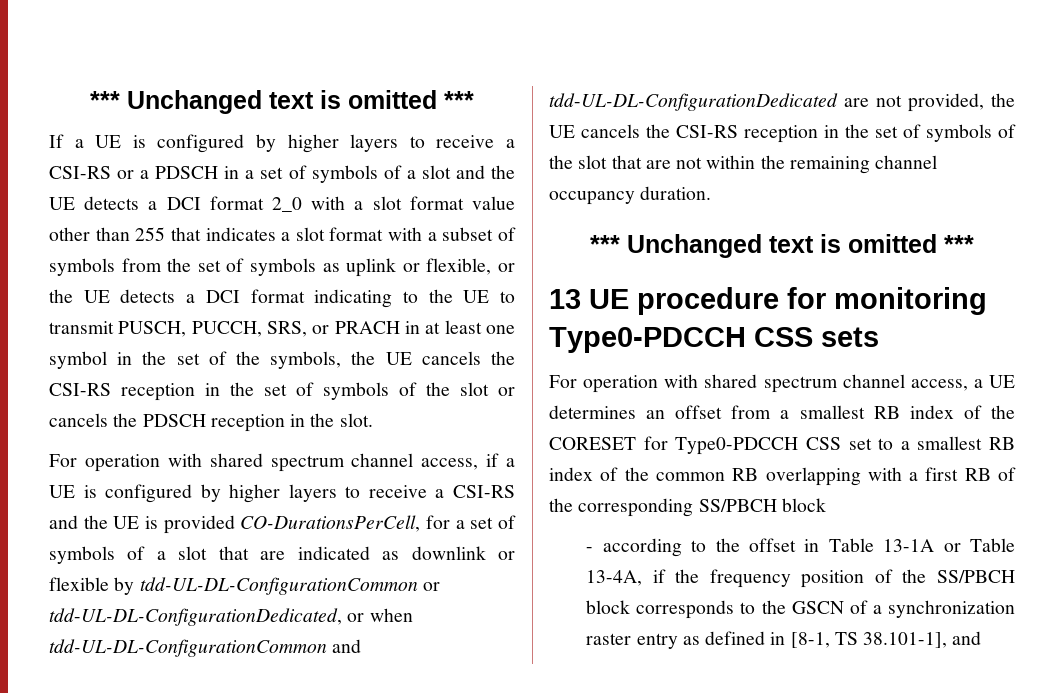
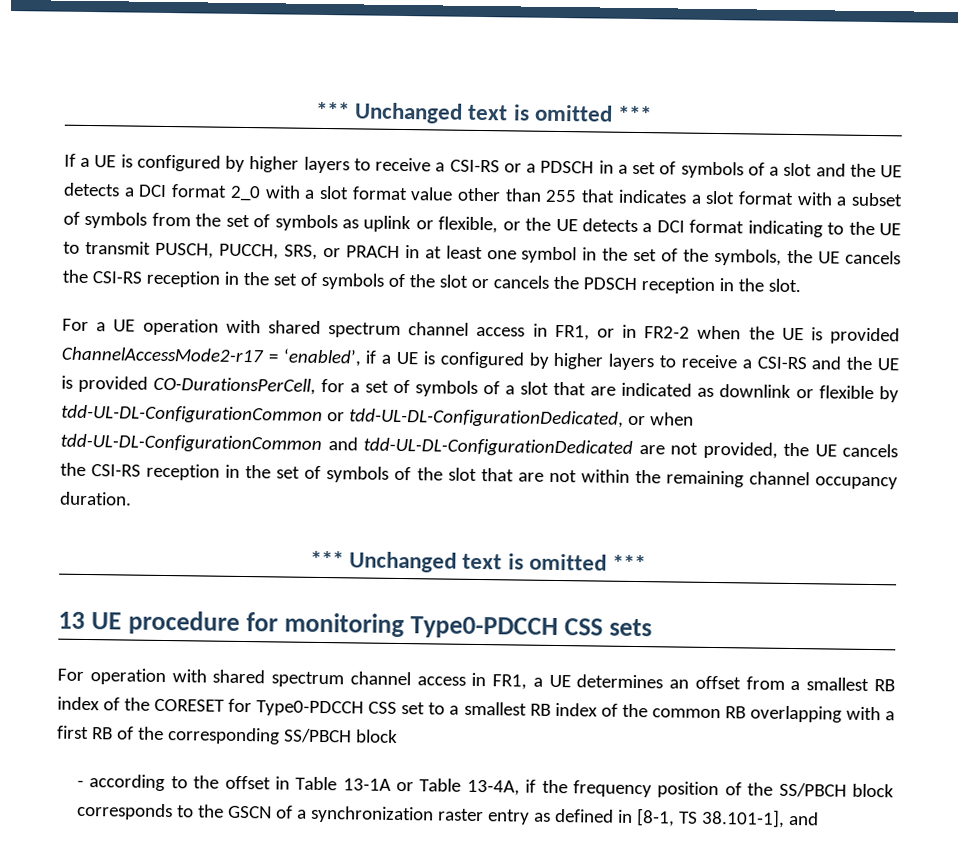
- For operation with shared spectrum channel access, if a UE is configured by higher layers to receive a CSI-RS and the UE is provided CO-DurationsPerCell, for a set of symbols of a slot that are indicated as downlink or flexible by tdd-UL-DL-ConfigurationCommon or tdd-UL-DL-ConfigurationDedicated, or when tdd-UL-DL-ConfigurationCommon and tdd-UL-DL-ConfigurationDedicated are not provided, the UE cancels the CSI-RS reception in the set of symbols of the slot that are not within the remaining channel occupancy duration.
+ For a UE operation with shared spectrum channel access in FR1, or in FR2-2 when the UE is provided ChannelAccessMode2-r17 = ‘enabled’, if a UE is configured by higher layers to receive a CSI-RS and the UE is provided CO-DurationsPerCell, for a set of symbols of a slot that are indicated as downlink or flexible by tdd-UL-DL-ConfigurationCommon or tdd-UL-DL-ConfigurationDedicated, or when tdd-UL-DL-ConfigurationCommon and tdd-UL-DL-ConfigurationDedicated are not provided, the UE cancels the CSI-RS reception in the set of symbols of the slot that are not within the remaining channel occupancy duration.
- For operation with shared spectrum channel access, a UE determines an offset from a smallest RB index of the CORESET for Type0-PDCCH CSS set to a smallest RB index of the common RB overlapping with a first RB of the corresponding SS/PBCH block
+ For operation with shared spectrum channel access in FR1, a UE determines an offset from a smallest RB index of the CORESET for Type0-PDCCH CSS set to a smallest RB index of the common RB overlapping with a first RB of the corresponding SS/PBCH block

